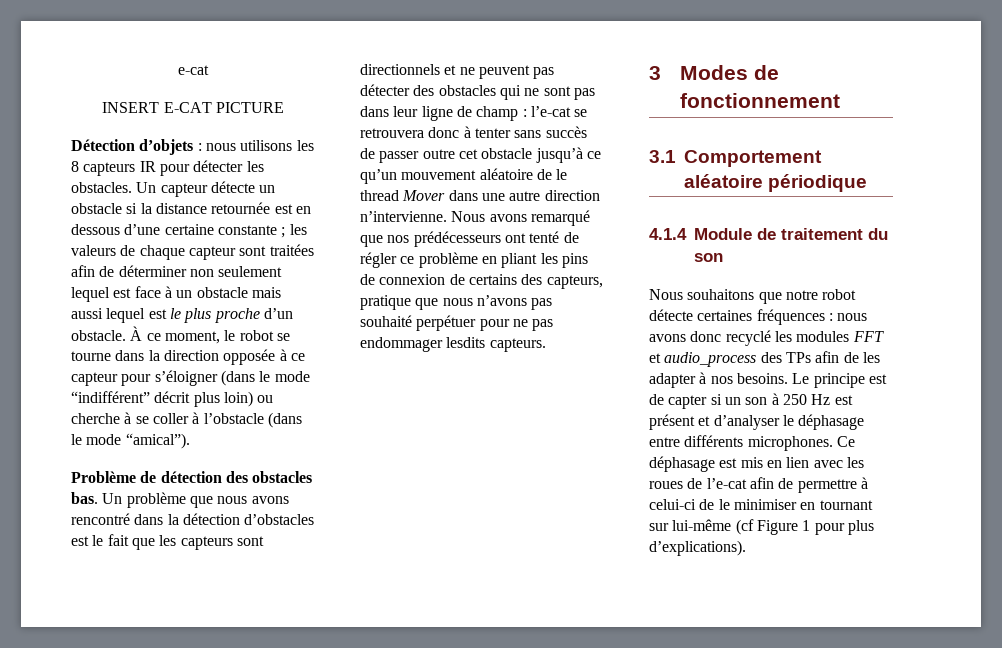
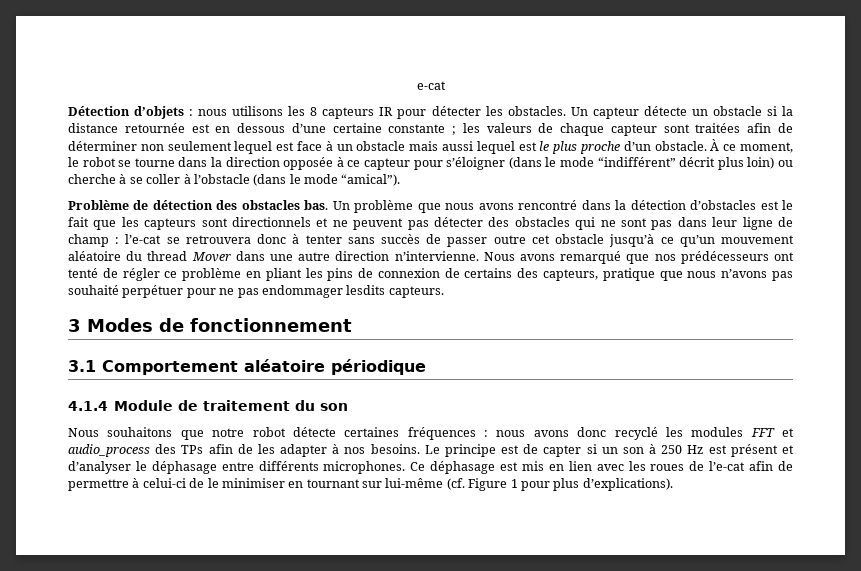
- INSERT E-CAT PICTURE
- Un problème que nous avons rencontré dans la détection d’obstacles est le fait que les capteurs sont directionnels et ne peuvent pas détecter des obstacles qui ne sont pas dans leur ligne de champ : l’e-cat se retrouvera donc à tenter sans succès de passer outre cet obstacle jusqu’à ce qu’un mouvement aléatoire de le thread Mover dans une autre direction n’intervienne.
+ Un problème que nous avons rencontré dans la détection d’obstacles est le fait que les capteurs sont directionnels et ne peuvent pas détecter des obstacles qui ne sont pas dans leur ligne de champ : l’e-cat se retrouvera donc à tenter sans succès de passer outre cet obstacle jusqu’à ce qu’un mouvement aléatoire du thread Mover dans une autre direction n’intervienne.
- Ce déphasage est mis en lien avec les roues de l’e-cat afin de permettre à celui-ci de le minimiser en tournant sur lui-même (cf Figure 1 pour plus d’explications).
+ Ce déphasage est mis en lien avec les roues de l’e-cat afin de permettre à celui-ci de le minimiser en tournant sur lui-même (cf. Figure 1 pour plus d’explications).

